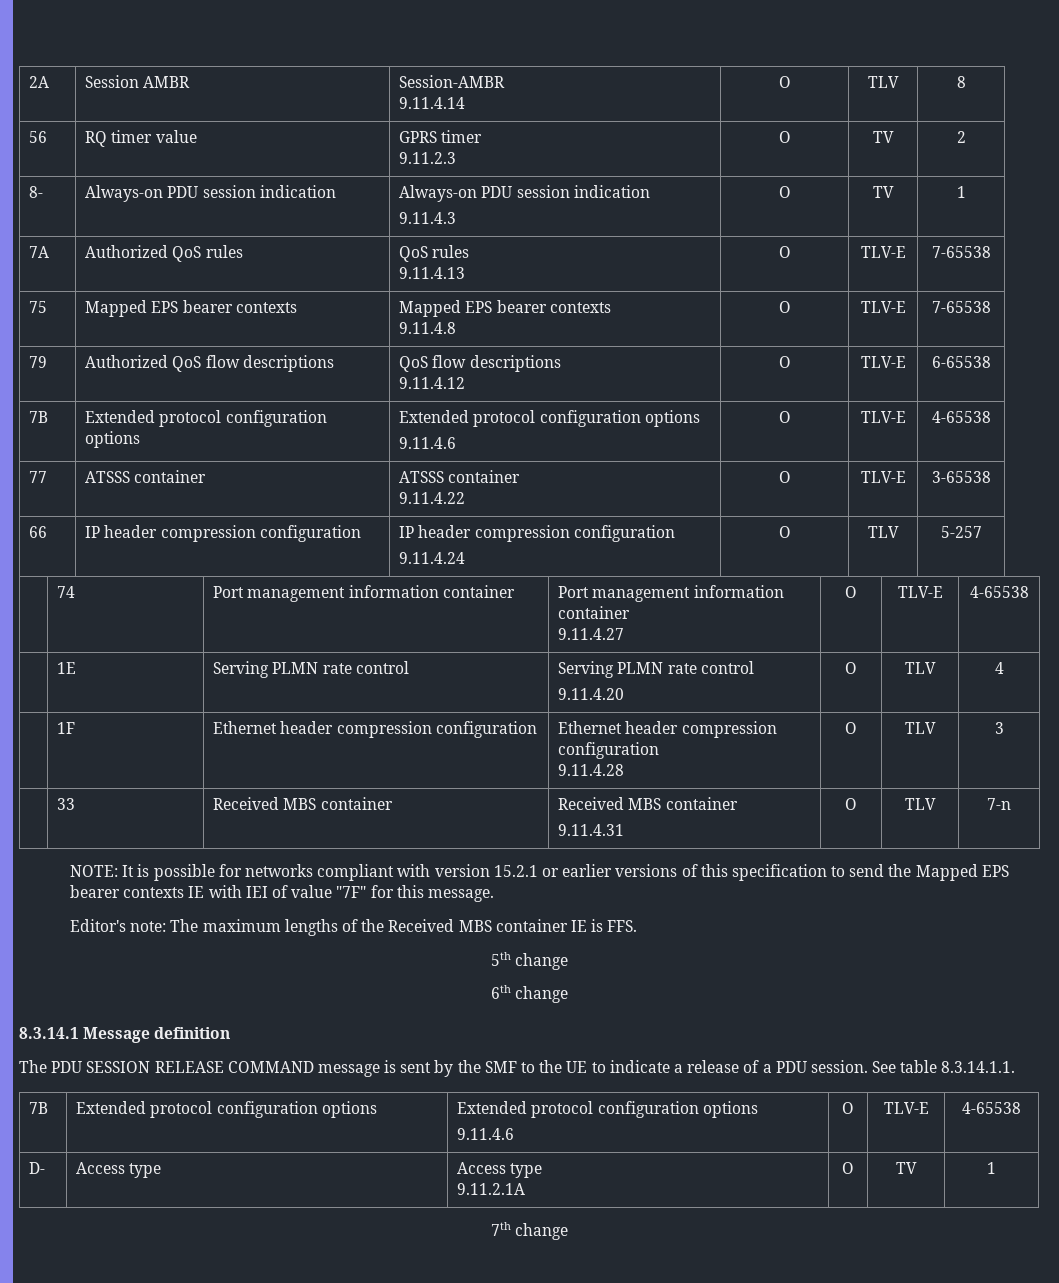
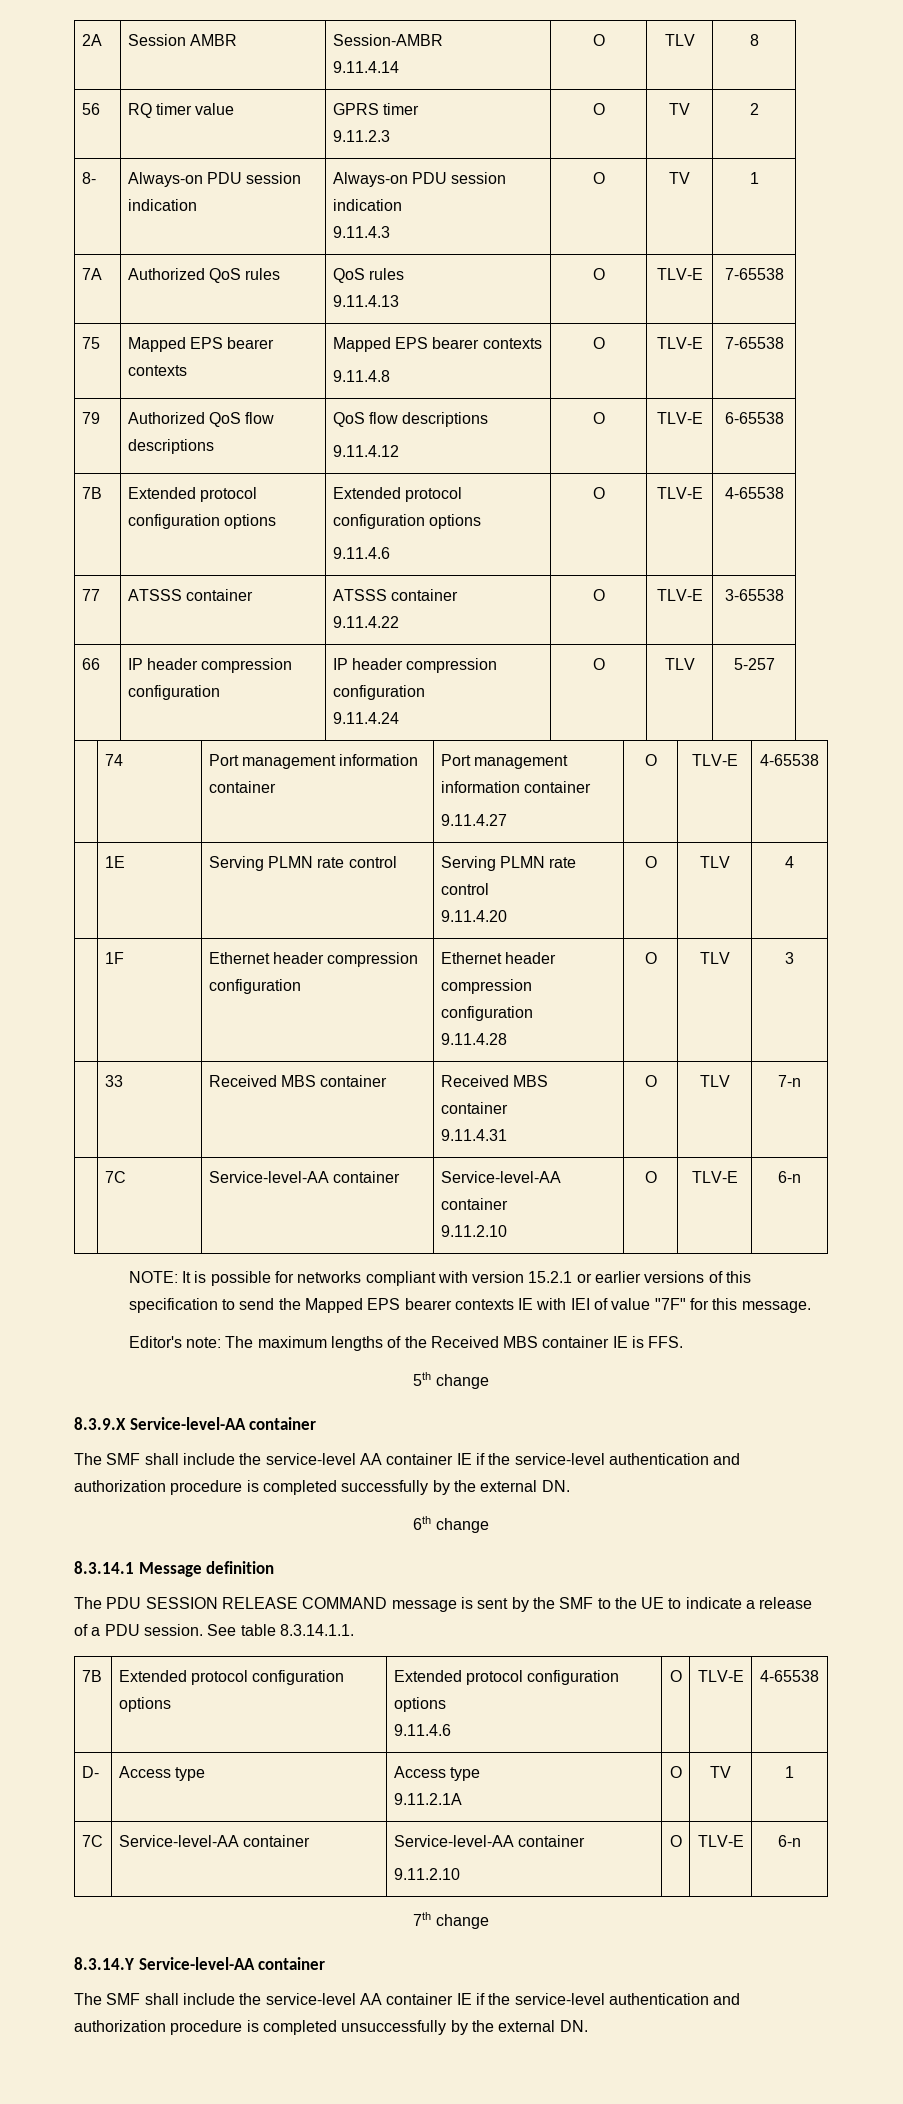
+ | 7C | Service-level-AA container | Service-level-AA container
+ 9.11.2.10 | O | TLV-E | 6-n
+ 8.3.9.X Service-level-AA container
+ The SMF shall include the service-level AA container IE if the service-level authentication and authorization procedure is completed successfully by the external DN.
  D- | Access type | Access type
  9.11.2.1A | O | TV | 1
+ 7C | Service-level-AA container | Service-level-AA container
+ 9.11.2.10 | O | TLV-E | 6-n
  7th change
+ 8.3.14.Y Service-level-AA container
+ The SMF shall include the service-level AA container IE if the service-level authentication and authorization procedure is completed unsuccessfully by the external DN.

